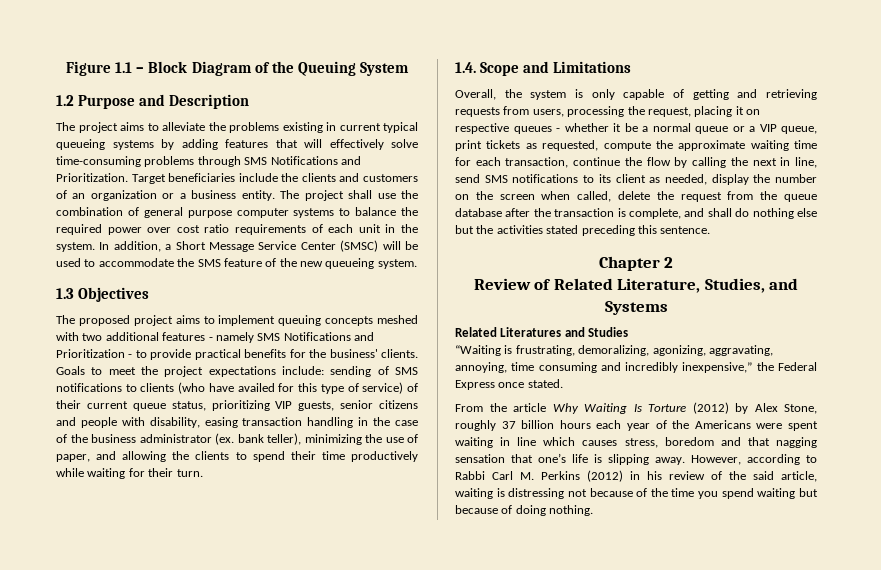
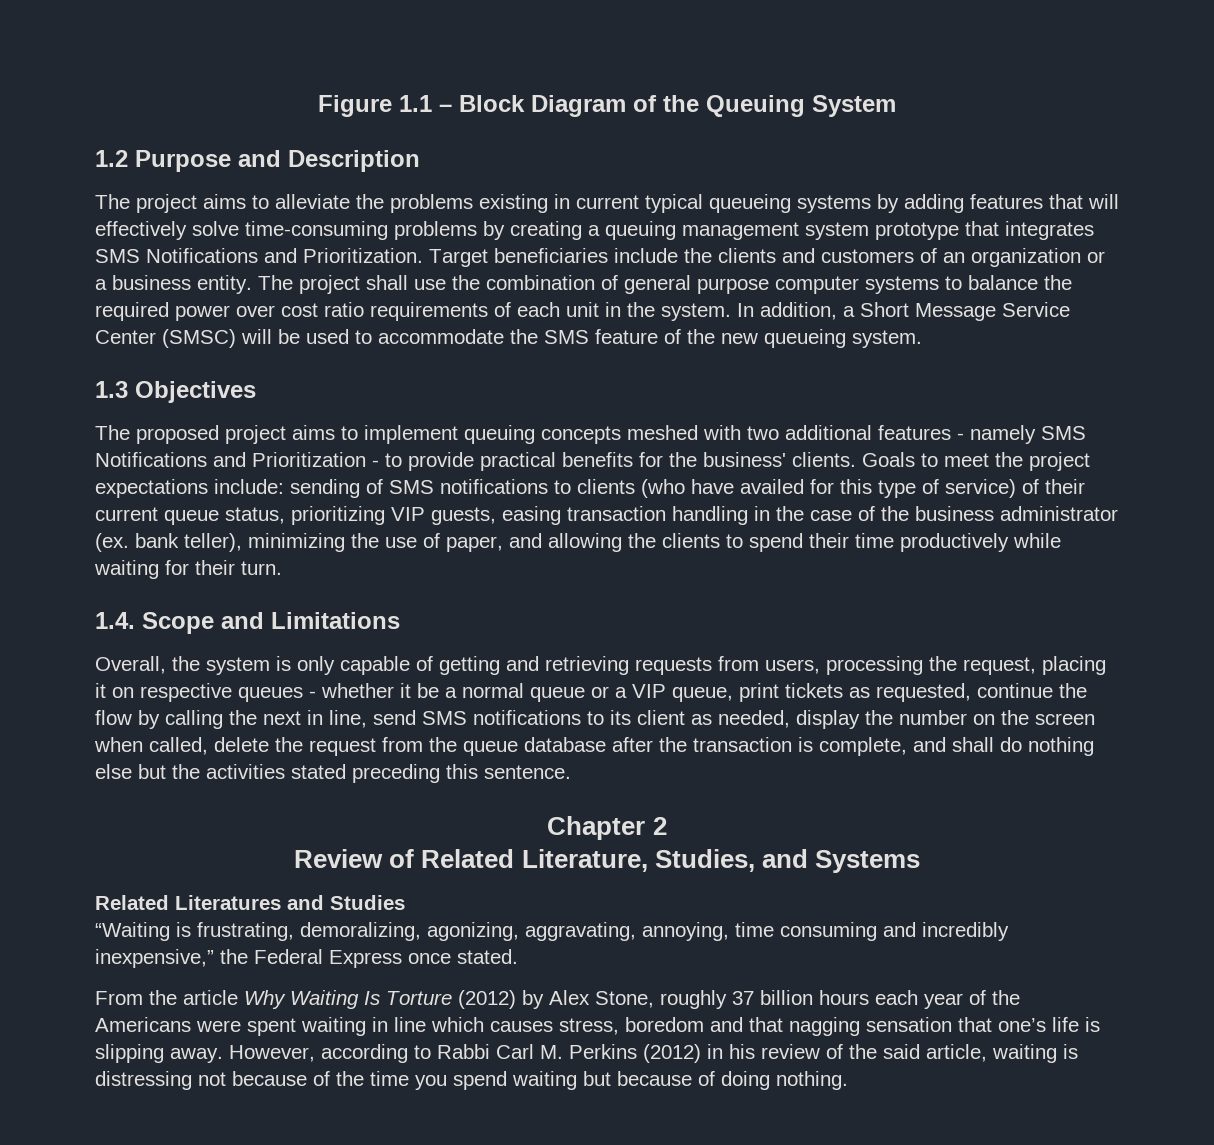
- The project aims to alleviate the problems existing in current typical queueing systems by adding features that will effectively solve time-consuming problems through SMS Notifications and Prioritization.
+ The project aims to alleviate the problems existing in current typical queueing systems by adding features that will effectively solve time-consuming problems by creating a queuing management system prototype that integrates SMS Notifications and Prioritization.
- sending of SMS notifications to clients (who have availed for this type of service) of their current queue status, prioritizing VIP guests, senior citizens and people with disability, easing transaction handling in the case of the business administrator (ex. bank teller), minimizing the use of paper, and allowing the clients to spend their time productively while waiting for their turn.
+ sending of SMS notifications to clients (who have availed for this type of service) of their current queue status, prioritizing VIP guests, easing transaction handling in the case of the business administrator (ex. bank teller), minimizing the use of paper, and allowing the clients to spend their time productively while waiting for their turn.
- Overall, the system is only capable of getting and retrieving requests from users, processing the request, placing it on respective queues - whether it be a normal queue or a VIP queue, print tickets as requested, compute the approximate waiting time for each transaction, continue the flow by calling the next in line, send SMS notifications to its client as needed, display the number on the screen when called, delete the request from the queue database after the transaction is complete, and shall do nothing else but the activities stated preceding this sentence.
+ Overall, the system is only capable of getting and retrieving requests from users, processing the request, placing it on respective queues - whether it be a normal queue or a VIP queue, print tickets as requested, continue the flow by calling the next in line, send SMS notifications to its client as needed, display the number on the screen when called, delete the request from the queue database after the transaction is complete, and shall do nothing else but the activities stated preceding this sentence.

